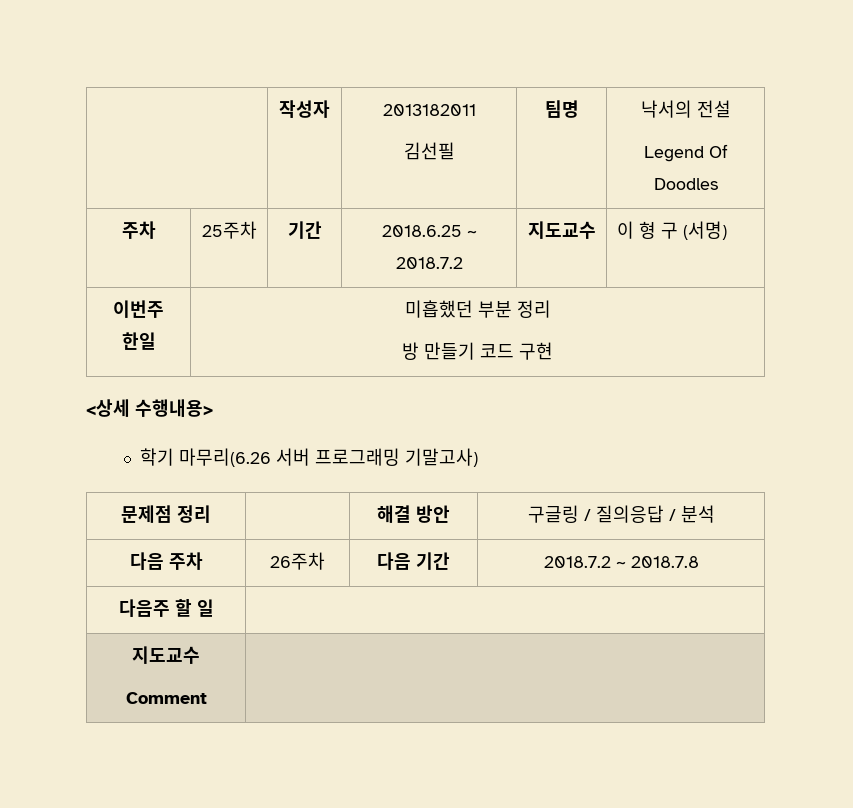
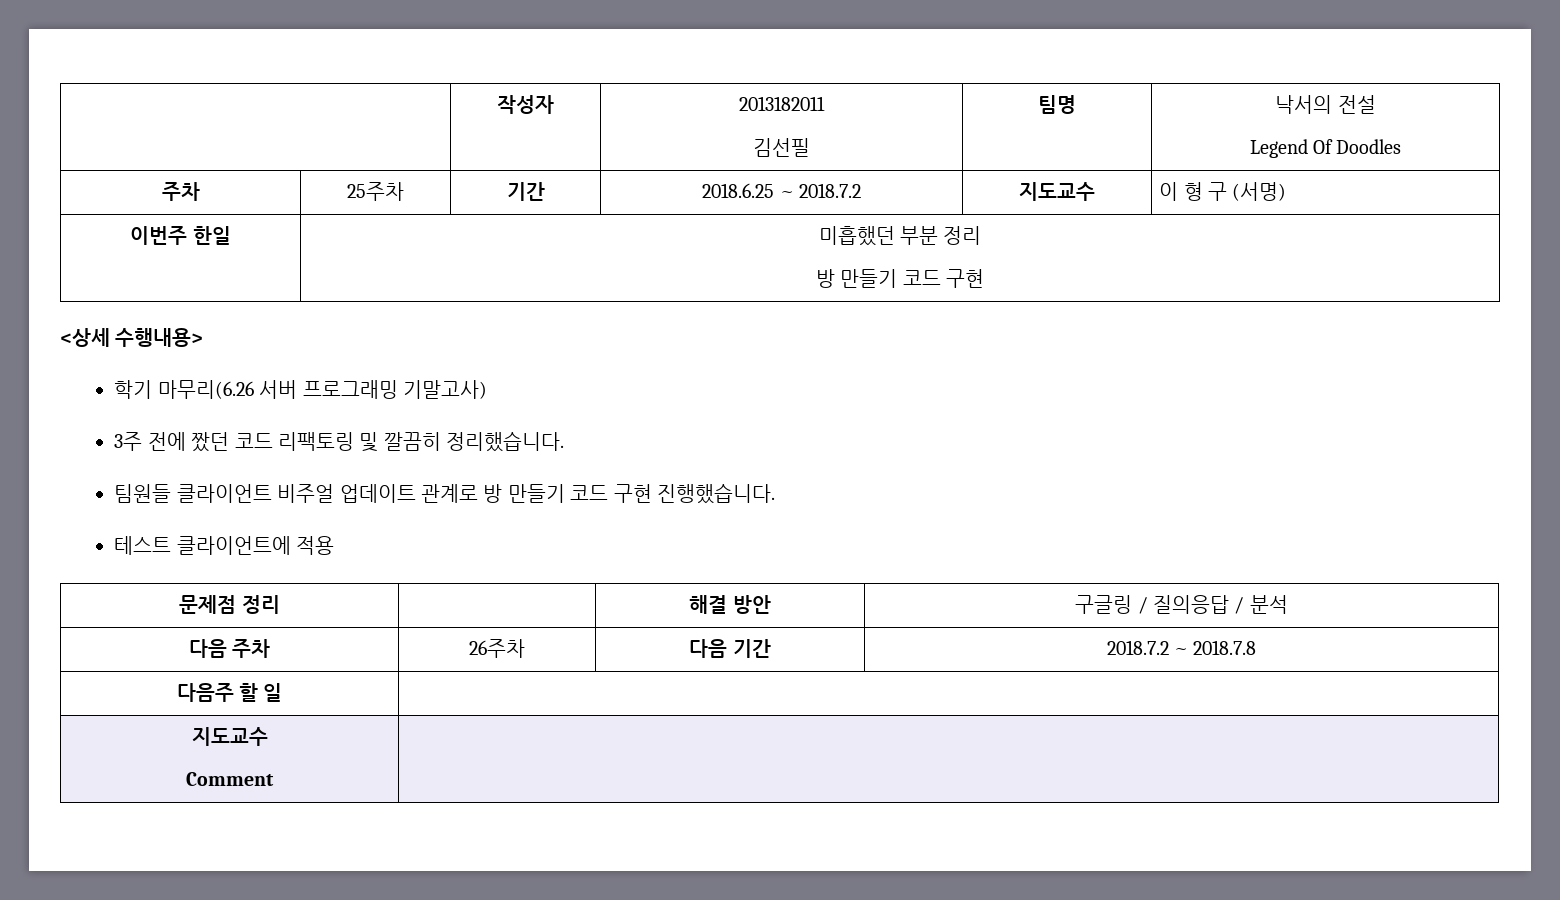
+ 3주 전에 짰던 코드 리팩토링 및 깔끔히 정리했습니다.
+ 팀원들 클라이언트 비주얼 업데이트 관계로 방 만들기 코드 구현 진행했습니다.
+ 테스트 클라이언트에 적용

